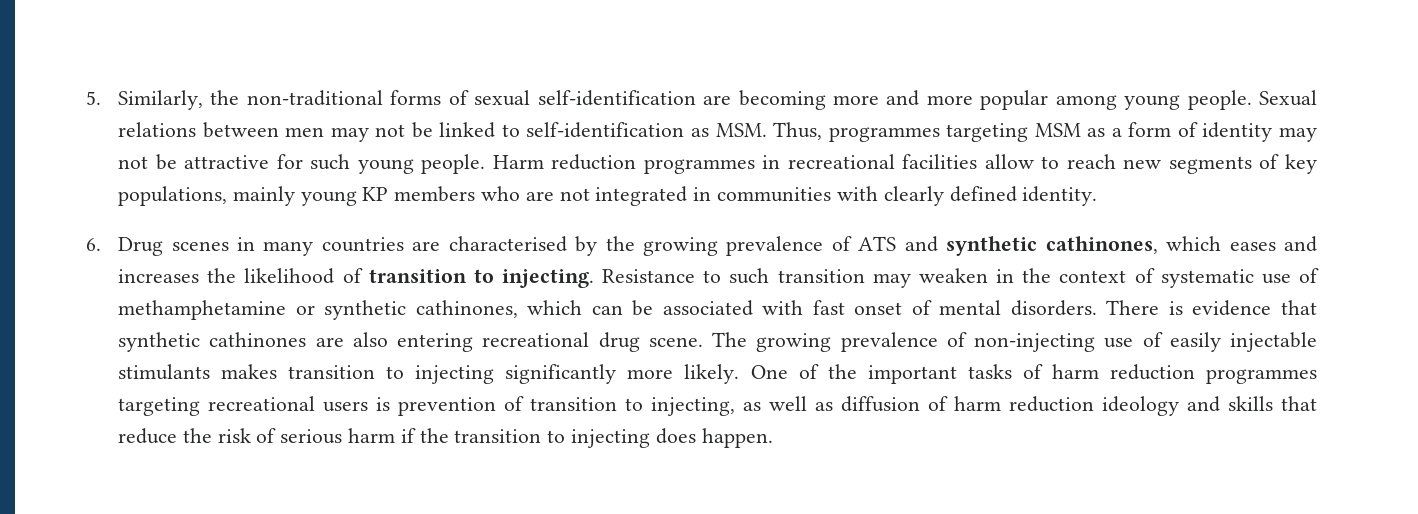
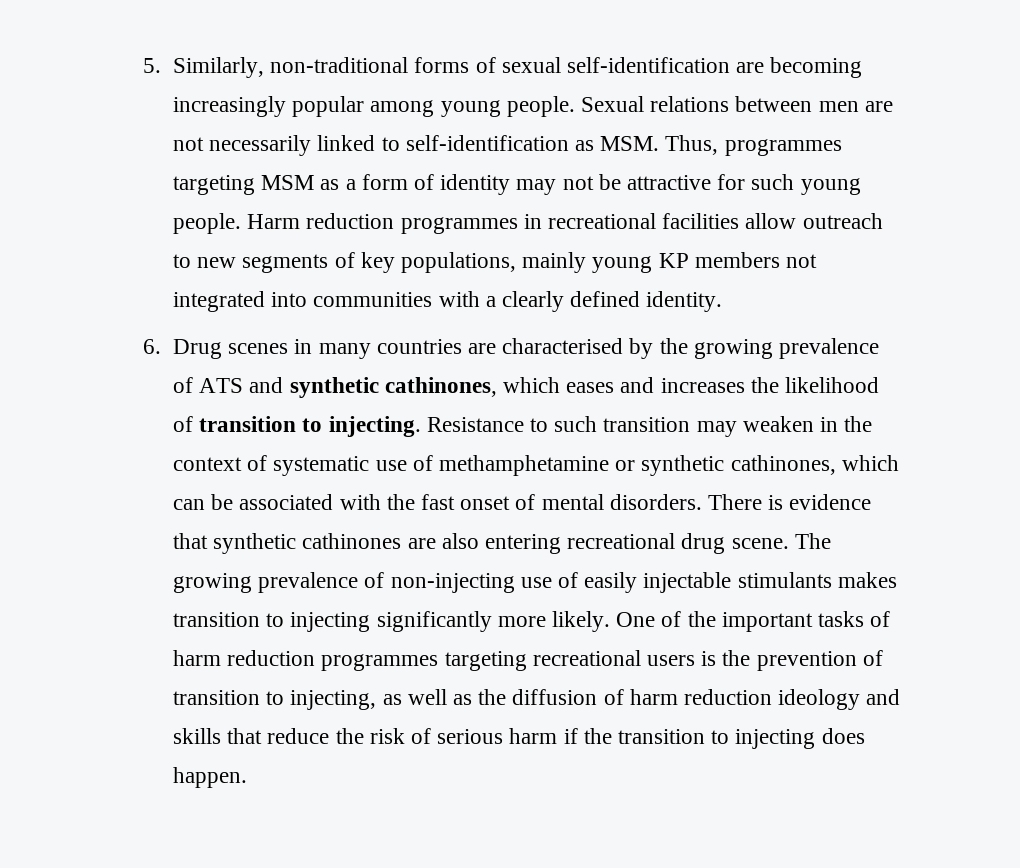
- 5. Similarly, the non-traditional forms of sexual self-identification are becoming more and more popular among young people.
+ 5. Similarly, non-traditional forms of sexual self-identification are becoming increasingly popular among young people.
- Sexual relations between men may not be linked to self-identification as MSM. Thus, programmes targeting MSM as a form of identity may not be attractive for such young people.
+ Sexual relations between men are not necessarily linked to self-identification as MSM. Thus, programmes targeting MSM as a form of identity may not be attractive for such young people.
- Harm reduction programmes in recreational facilities allow to reach new segments of key populations, mainly young KP members who are not integrated in communities with clearly defined identity.
+ Harm reduction programmes in recreational facilities allow outreach to new segments of key populations, mainly young KP members not integrated into communities with a clearly defined identity.
- Resistance to such transition may weaken in the context of systematic use of methamphetamine or synthetic cathinones, which can be associated with fast onset of mental disorders.
+ Resistance to such transition may weaken in the context of systematic use of methamphetamine or synthetic cathinones, which can be associated with the fast onset of mental disorders.
- One of the important tasks of harm reduction programmes targeting recreational users is prevention of transition to injecting, as well as diffusion of harm reduction ideology and skills that reduce the risk of serious harm if the transition to injecting does happen.
+ One of the important tasks of harm reduction programmes targeting recreational users is the prevention of transition to injecting, as well as the diffusion of harm reduction ideology and skills that reduce the risk of serious harm if the transition to injecting does happen.

